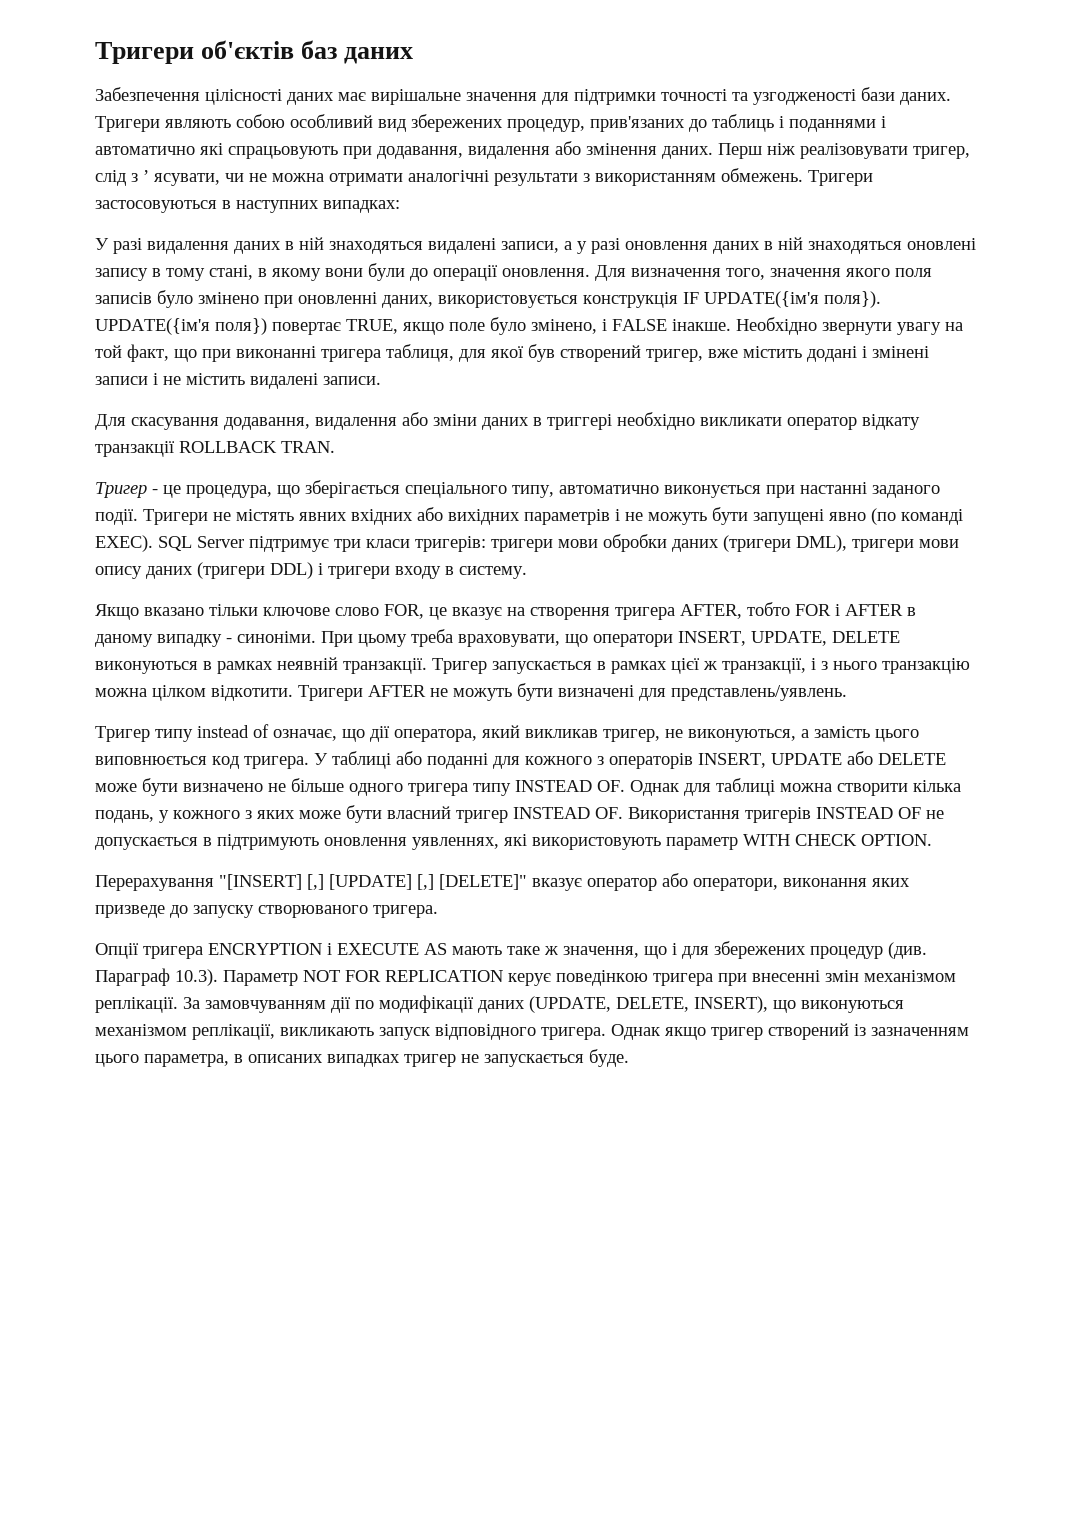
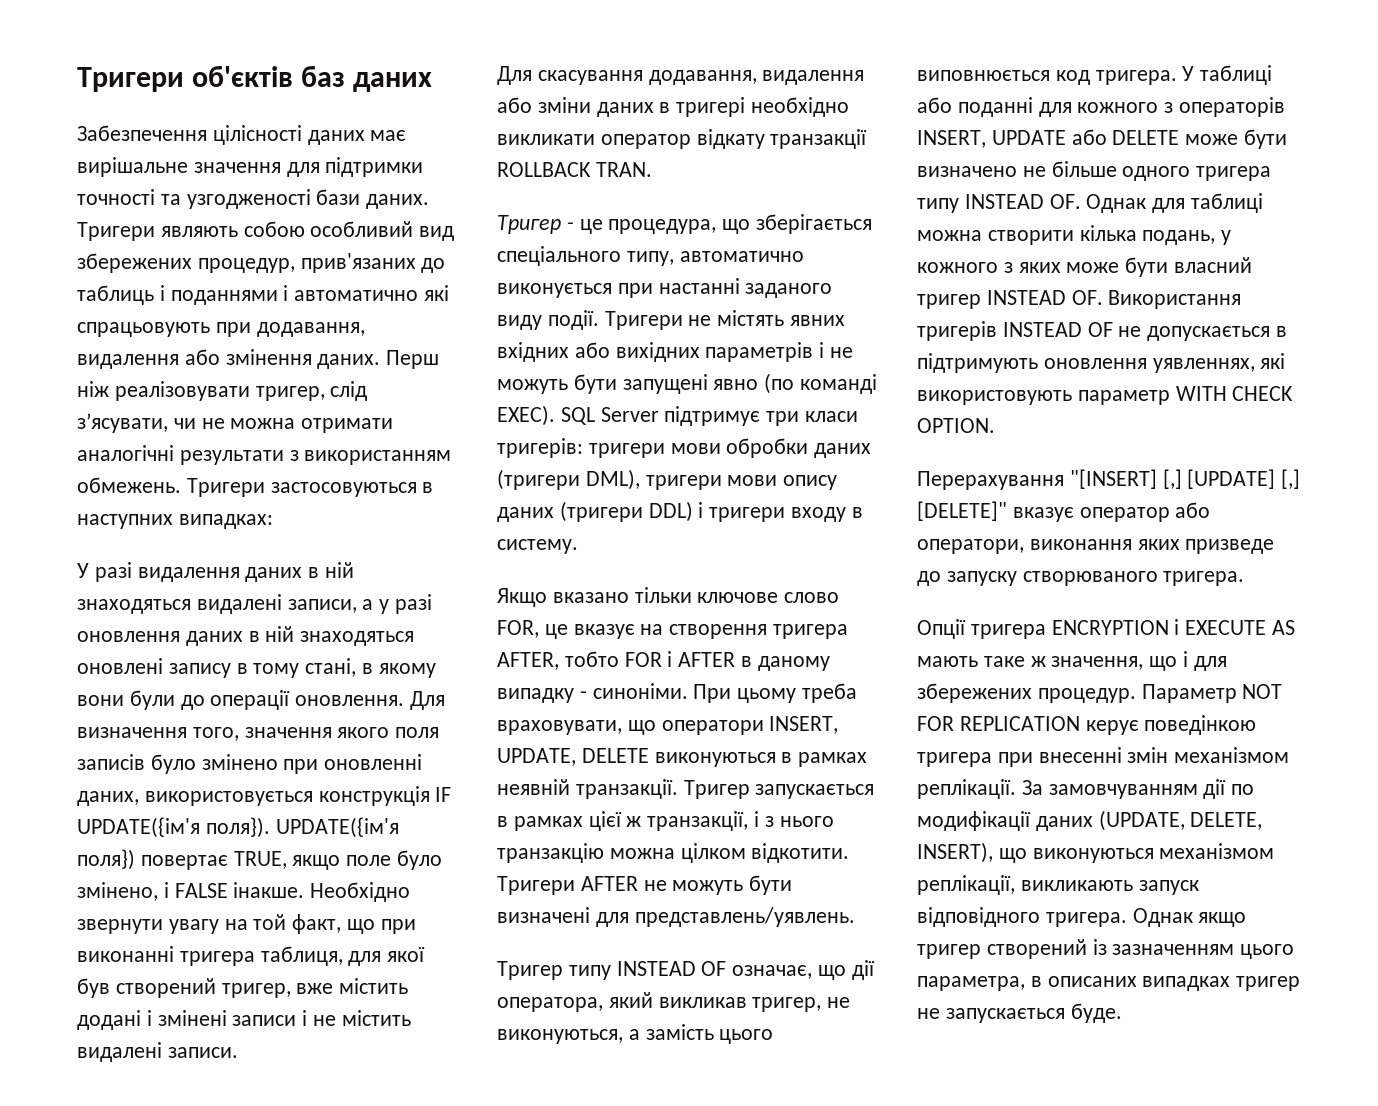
- Перш ніж реалізовувати тригер, слід з ’ ясувати, чи не можна отримати аналогічні результати з використанням обмежень.
+ Перш ніж реалізовувати тригер, слід з’ясувати, чи не можна отримати аналогічні результати з використанням обмежень.
- Для скасування додавання, видалення або зміни даних в триггері необхідно викликати оператор відкату транзакції ROLLBACK TRAN.
+ Для скасування додавання, видалення або зміни даних в тригері необхідно викликати оператор відкату транзакції ROLLBACK TRAN.
- Тригер - це процедура, що зберігається спеціального типу, автоматично виконується при настанні заданого події.
+ Тригер - це процедура, що зберігається спеціального типу, автоматично виконується при настанні заданого виду події.
- Тригер типу instead of означає, що дії оператора, який викликав тригер, не виконуються, а замість цього виповнюється код тригера.
+ Тригер типу INSTEAD OF означає, що дії оператора, який викликав тригер, не виконуються, а замість цього виповнюється код тригера.
- Опції тригера ENCRYPTION і EXECUTE AS мають таке ж значення, що і для збережених процедур (див. Параграф 10.3). Параметр NOT FOR REPLICATION керує поведінкою тригера при внесенні змін механізмом реплікації.
+ Опції тригера ENCRYPTION і EXECUTE AS мають таке ж значення, що і для збережених процедур. Параметр NOT FOR REPLICATION керує поведінкою тригера при внесенні змін механізмом реплікації.

